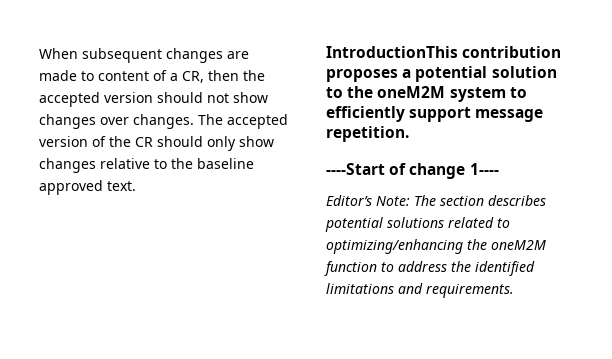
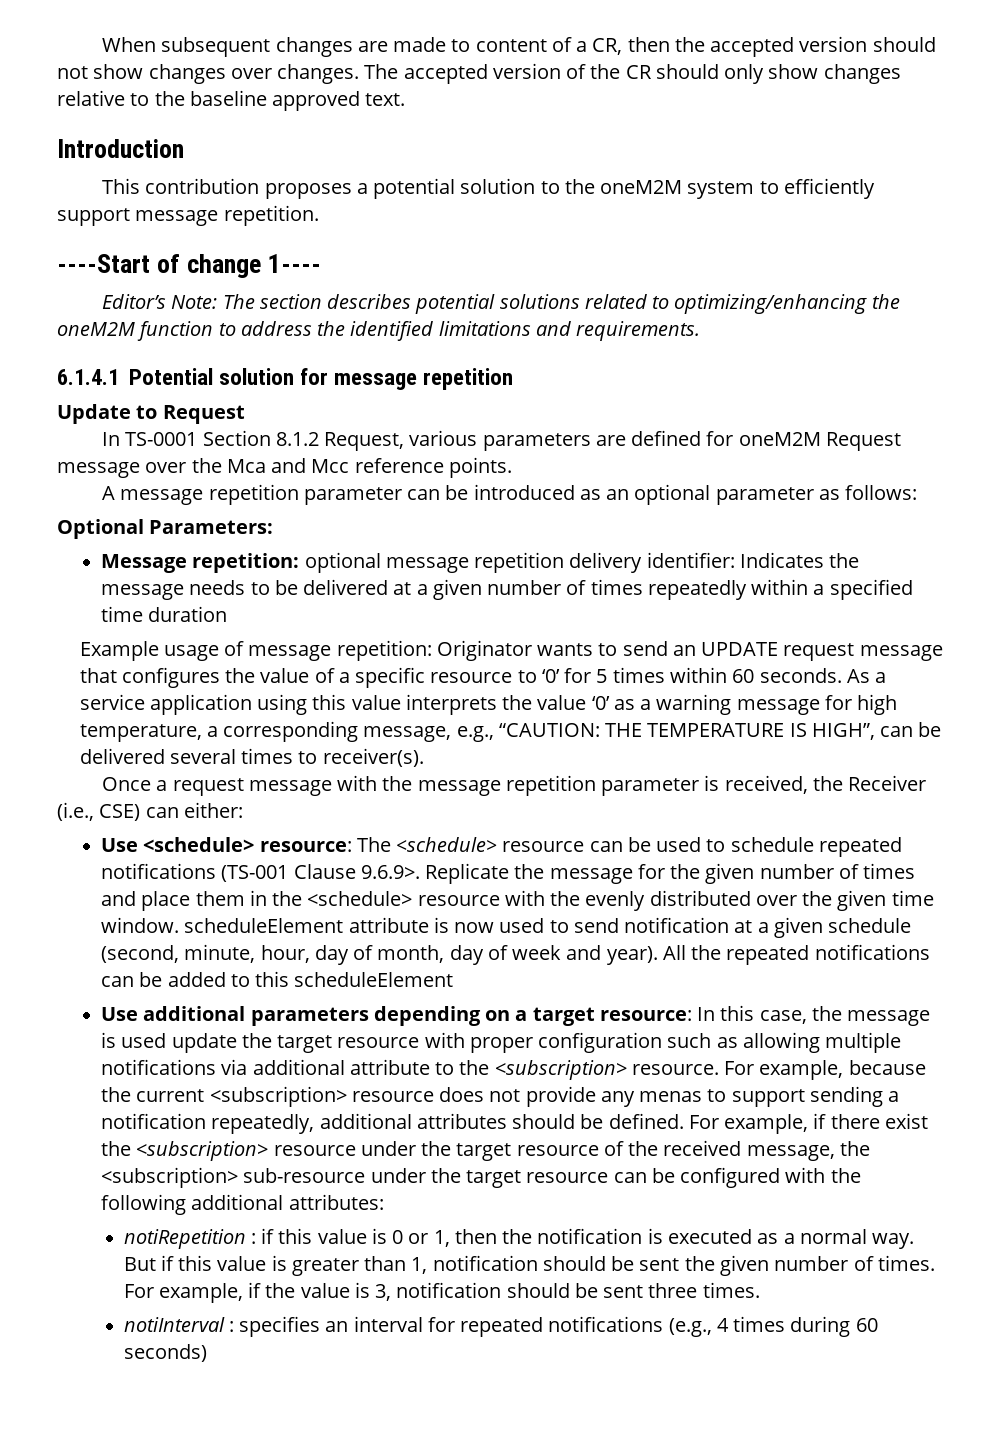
- IntroductionThis contribution proposes a potential solution to the oneM2M system to efficiently support message repetition.
+ Introduction
+ This contribution proposes a potential solution to the oneM2M system to efficiently support message repetition.
+ 6.1.4.1 Potential solution for message repetition
+ Update to Request
+ In TS-0001 Section 8.1.2 Request, various parameters are defined for oneM2M Request message over the Mca and Mcc reference points.
+ A message repetition parameter can be introduced as an optional parameter as follows:
+ Optional Parameters:
+ Message repetition: optional message repetition delivery identifier: Indicates the message needs to be delivered at a given number of times repeatedly within a specified time duration
+ Example usage of message repetition: Originator wants to send an UPDATE request message that configures the value of a specific resource to ‘0’ for 5 times within 60 seconds. As a service application using this value interprets the value ‘0’ as a warning message for high temperature, a corresponding message, e.g., “CAUTION: THE TEMPERATURE IS HIGH”, can be delivered several times to receiver(s).
+ Once a request message with the message repetition parameter is received, the Receiver (i.e., CSE) can either:
+ Use <schedule> resource: The <schedule> resource can be used to schedule repeated notifications (TS-001 Clause 9.6.9>. Replicate the message for the given number of times and place them in the <schedule> resource with the evenly distributed over the given time window. scheduleElement attribute is now used to send notification at a given schedule (second, minute, hour, day of month, day of week and year). All the repeated notifications can be added to this scheduleElement
+ Use additional parameters depending on a target resource: In this case, the message is used update the target resource with proper configuration such as allowing multiple notifications via additional attribute to the <subscription> resource. For example, because the current <subscription> resource does not provide any menas to support sending a notification repeatedly, additional attributes should be defined. For example, if there exist the <subscription> resource under the target resource of the received message, the <subscription> sub-resource under the target resource can be configured with the following additional attributes:
+ notiRepetition : if this value is 0 or 1, then the notification is executed as a normal way. But if this value is greater than 1, notification should be sent the given number of times. For example, if the value is 3, notification should be sent three times.
+ notiInterval : specifies an interval for repeated notifications (e.g., 4 times during 60 seconds)

